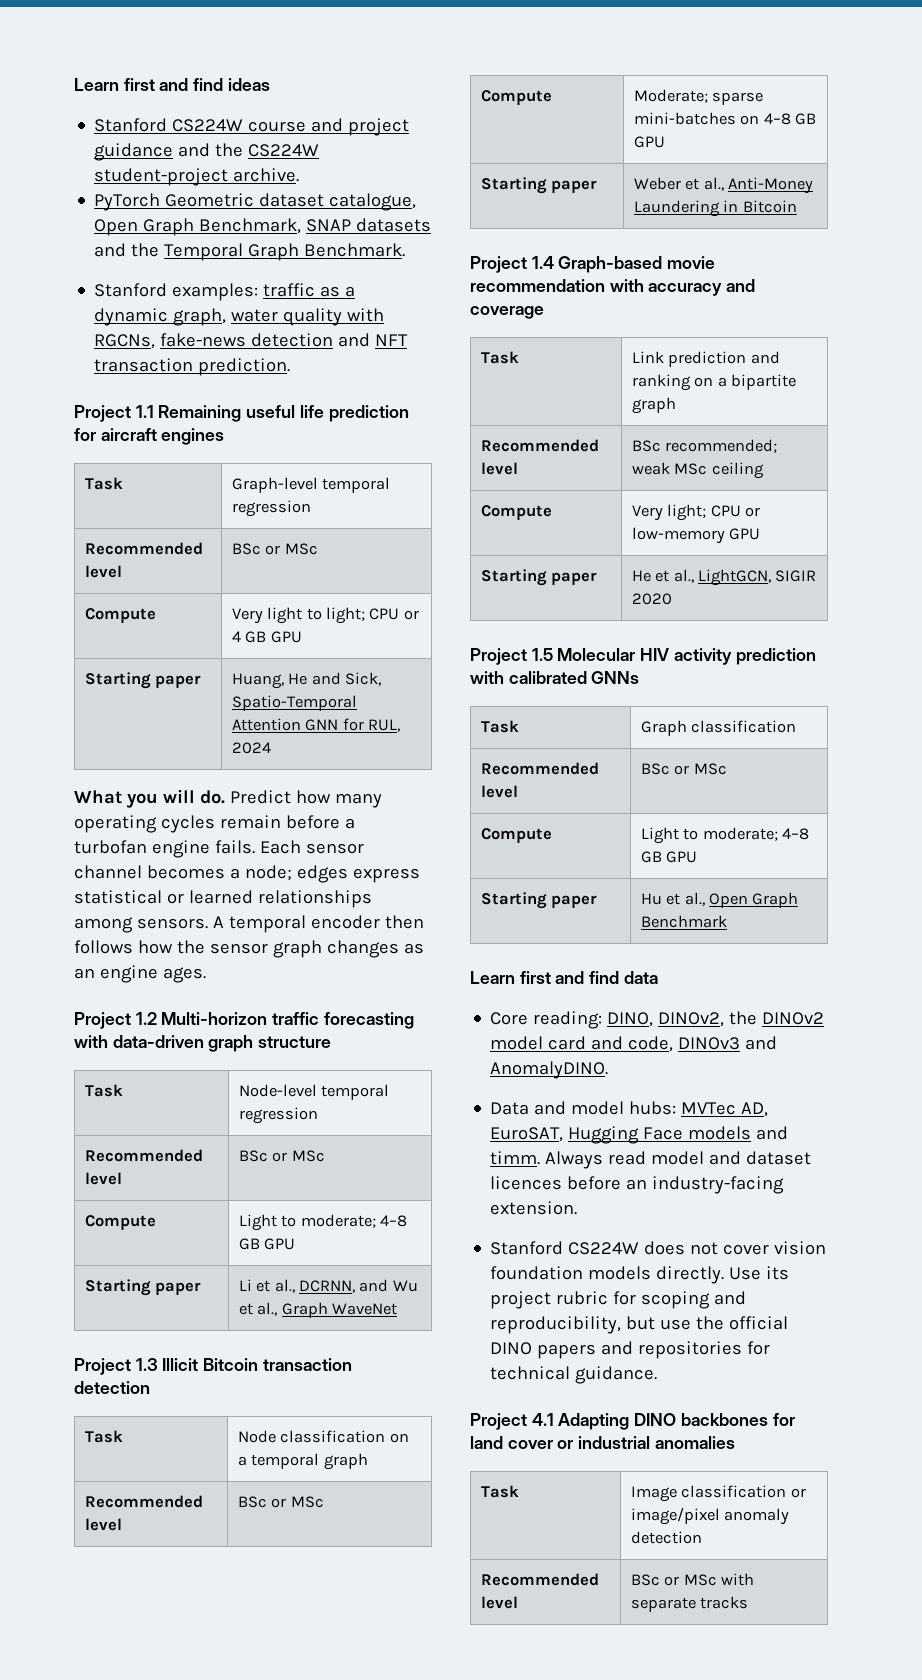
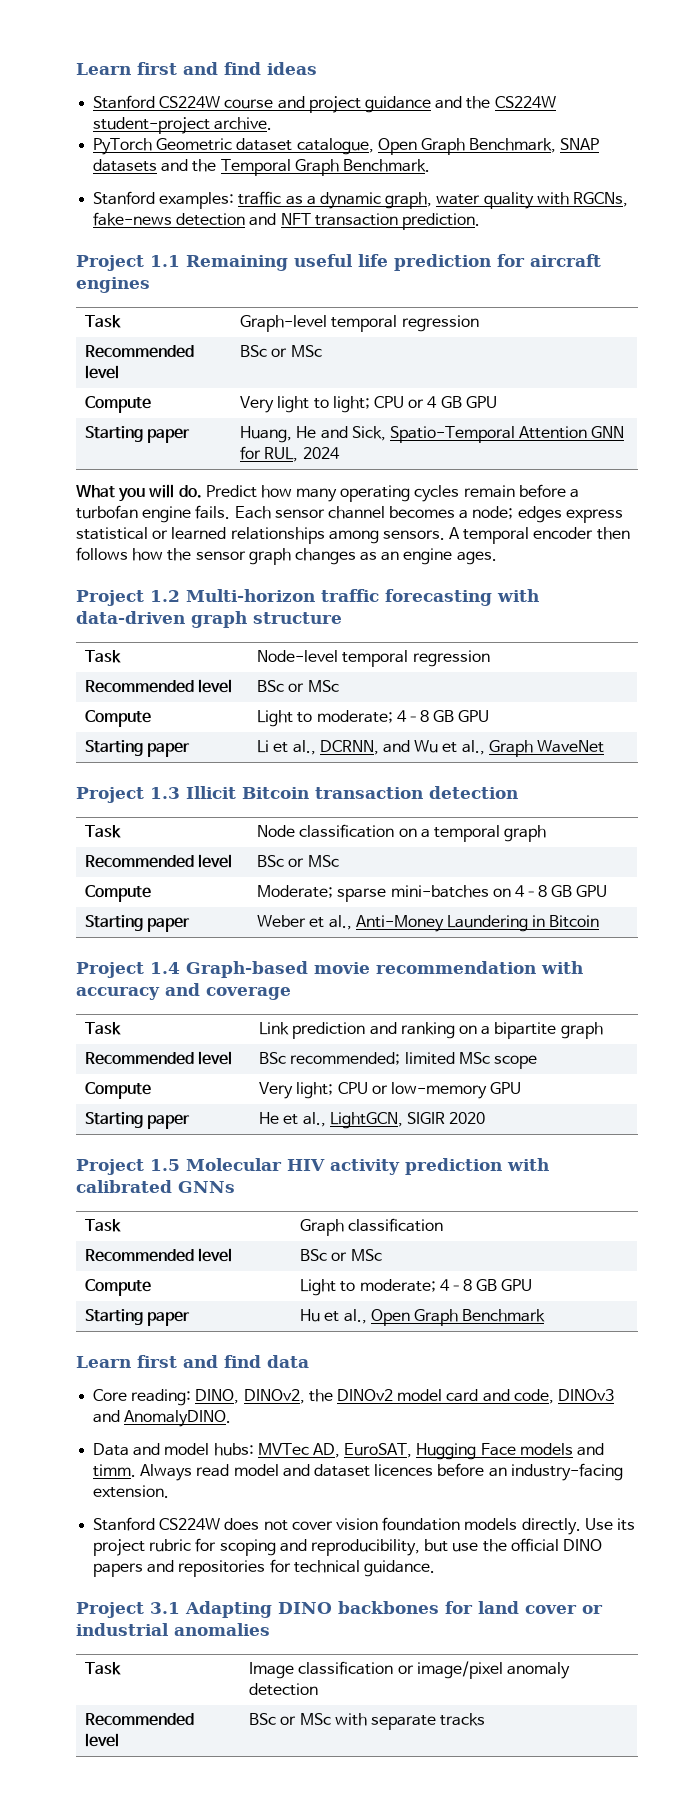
- Recommended level | BSc recommended; weak MSc ceiling
+ Recommended level | BSc recommended; limited MSc scope
- Project 4.1 Adapting DINO backbones for land cover or industrial anomalies
+ Project 3.1 Adapting DINO backbones for land cover or industrial anomalies

